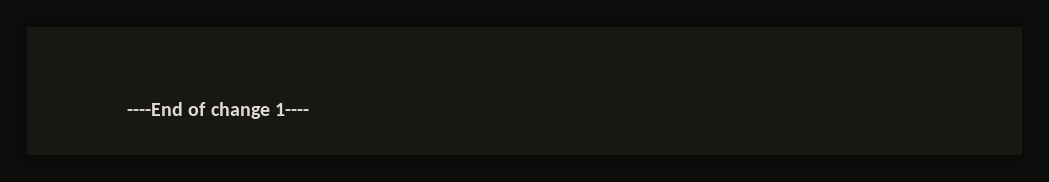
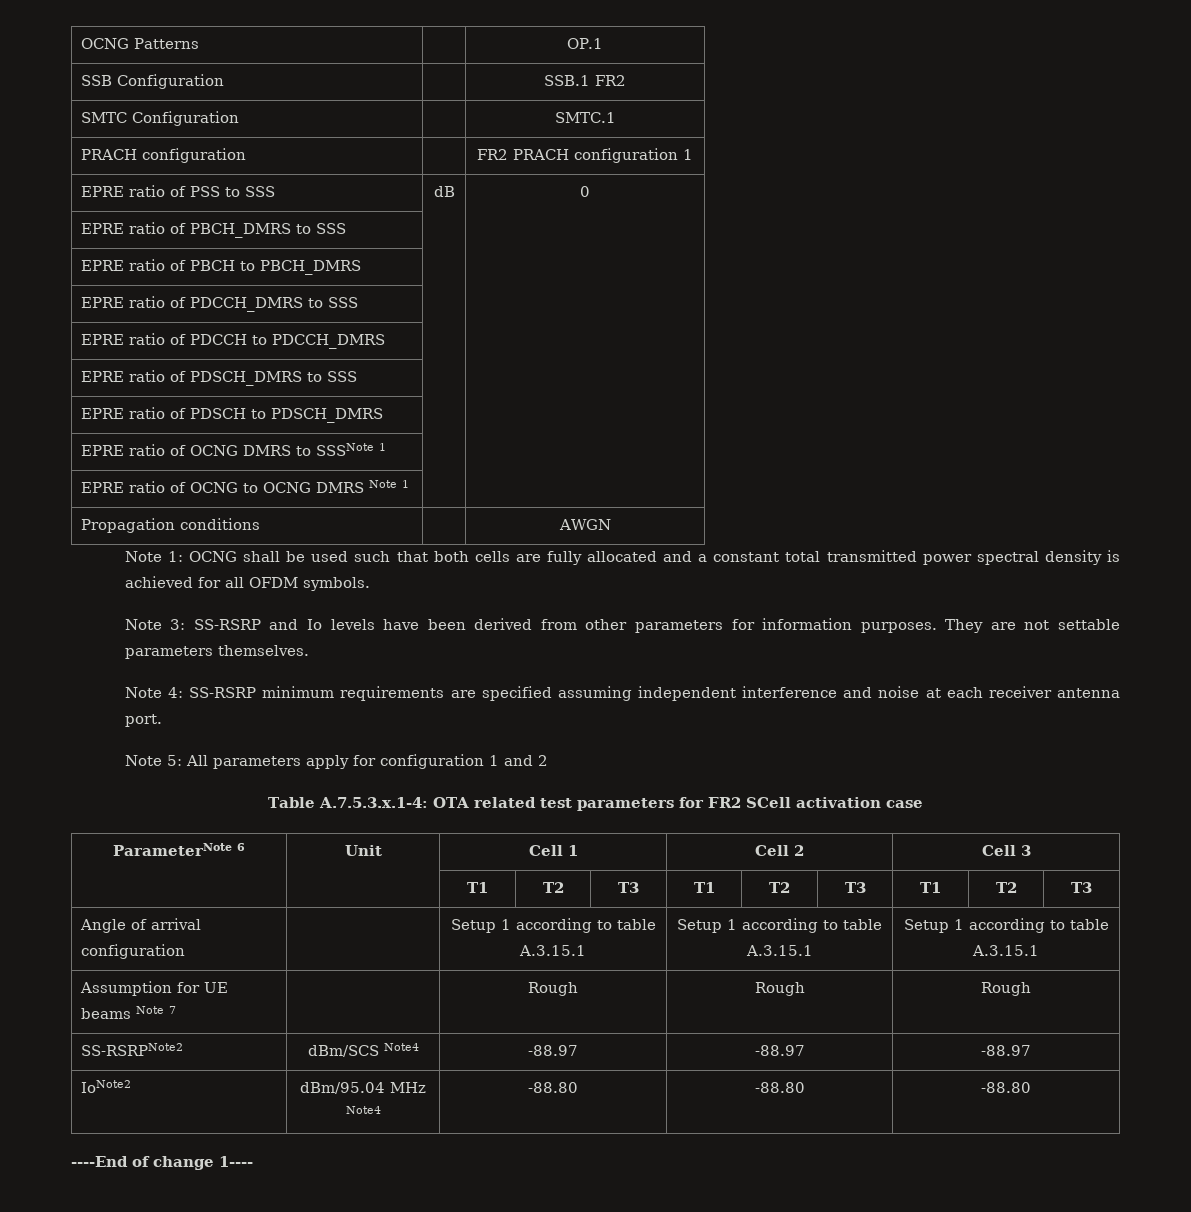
+ OCNG Patterns | | OP.1
+ SSB Configuration | | SSB.1 FR2
+ SMTC Configuration | | SMTC.1
+ PRACH configuration | | FR2 PRACH configuration 1
+ EPRE ratio of PSS to SSS | dB | 0
+ EPRE ratio of PBCH_DMRS to SSS | |
+ EPRE ratio of PBCH to PBCH_DMRS | |
+ EPRE ratio of PDCCH_DMRS to SSS | |
+ EPRE ratio of PDCCH to PDCCH_DMRS | |
+ EPRE ratio of PDSCH_DMRS to SSS | |
+ EPRE ratio of PDSCH to PDSCH_DMRS | |
+ EPRE ratio of OCNG DMRS to SSSNote 1 | |
+ EPRE ratio of OCNG to OCNG DMRS Note 1 | |
+ Propagation conditions | | AWGN
+ Note 1: OCNG shall be used such that both cells are fully allocated and a constant total transmitted power spectral density is achieved for all OFDM symbols.
+ Note 3: SS-RSRP and Io levels have been derived from other parameters for information purposes. They are not settable parameters themselves.
+ Note 4: SS-RSRP minimum requirements are specified assuming independent interference and noise at each receiver antenna port.
+ Note 5: All parameters apply for configuration 1 and 2
+ Table A.7.5.3.x.1-4: OTA related test parameters for FR2 SCell activation case
+ ParameterNote 6 | Unit | Cell 1 | Cell 2 | Cell 3
+ | | T1 | T2 | T3 | T1 | T2 | T3 | T1 | T2 | T3
+ Angle of arrival configuration | | Setup 1 according to table A.3.15.1 | Setup 1 according to table A.3.15.1 | Setup 1 according to table A.3.15.1
+ Assumption for UE beams Note 7 | | Rough | Rough | Rough
+ SS-RSRPNote2 | dBm/SCS Note4 | -88.97 | -88.97 | -88.97
+ IoNote2 | dBm/95.04 MHz Note4 | -88.80 | -88.80 | -88.80

